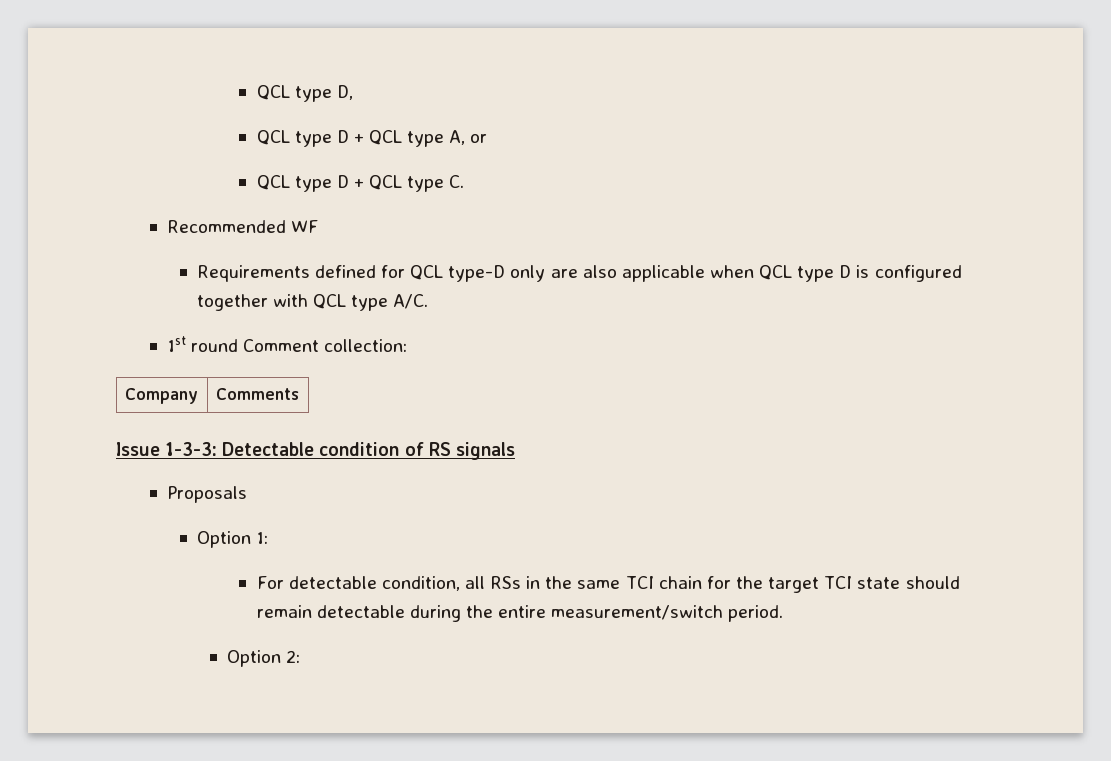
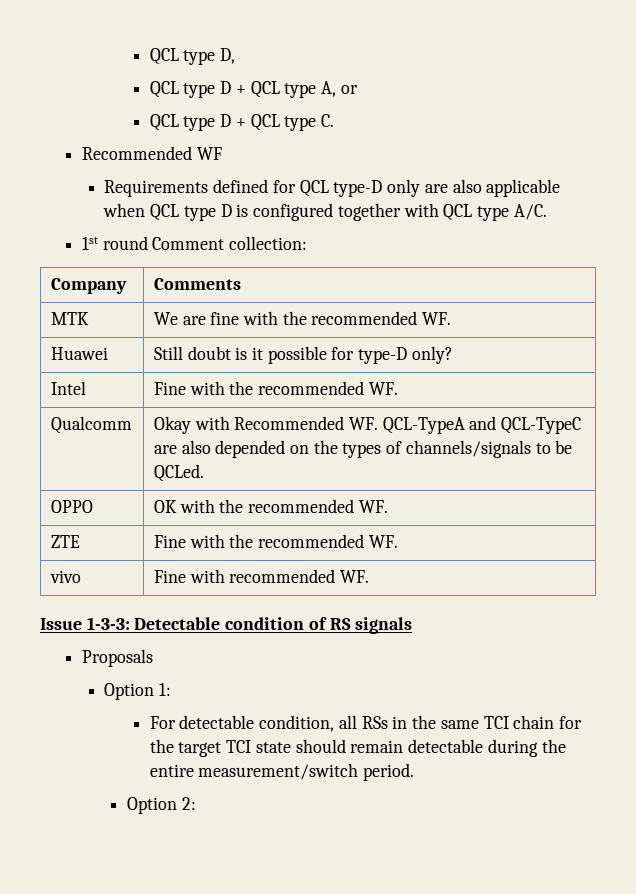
+ MTK | We are fine with the recommended WF.
+ Huawei | Still doubt is it possible for type-D only?
+ Intel | Fine with the recommended WF.
+ Qualcomm | Okay with Recommended WF. QCL-TypeA and QCL-TypeC are also depended on the types of channels/signals to be QCLed.
+ OPPO | OK with the recommended WF.
+ ZTE | Fine with the recommended WF.
+ vivo | Fine with recommended WF.

